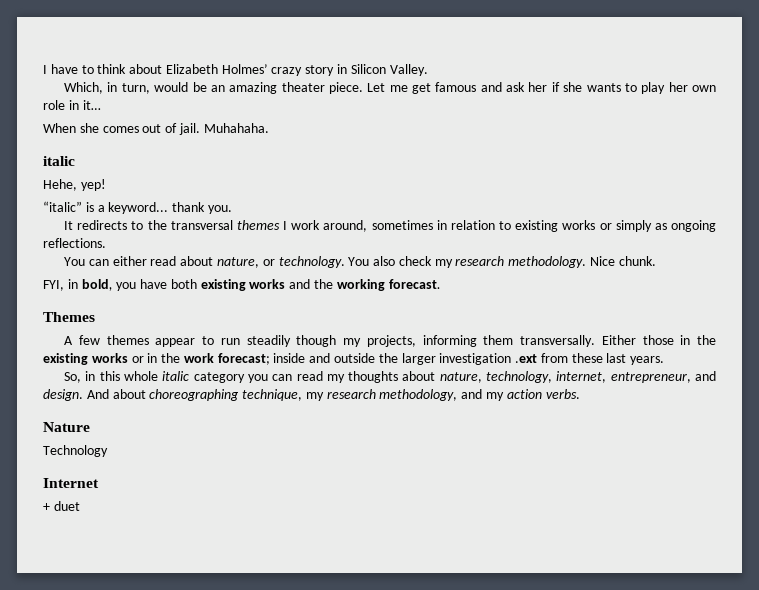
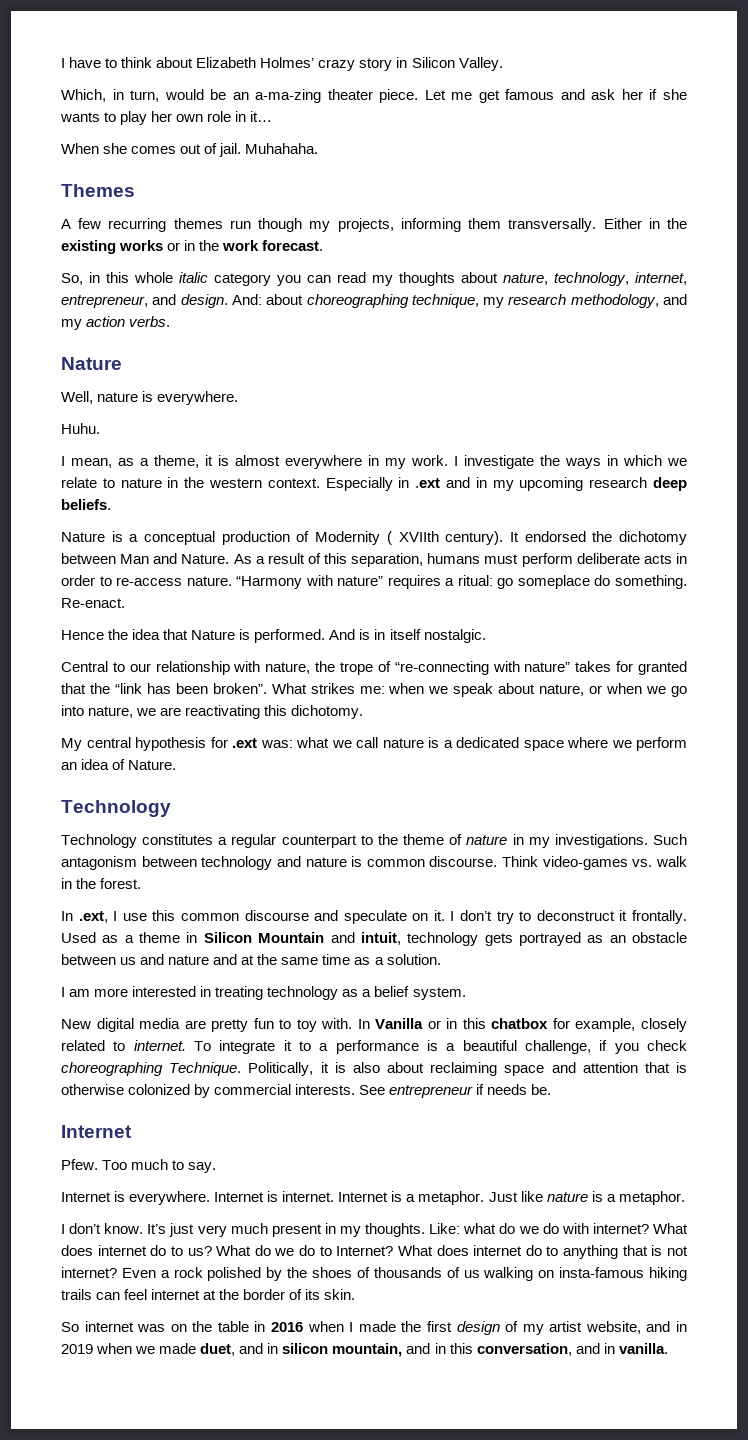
- Which, in turn, would be an amazing theater piece.
+ Which, in turn, would be an a-ma-zing theater piece.
  Muhahaha.
- italic
- Hehe, yep!
- “italic” is a keyword... thank you.
- It redirects to the transversal themes I work around, sometimes in relation to existing works or simply as ongoing reflections.
- You can either read about nature, or technology. You also check my research methodology. Nice chunk.
- FYI, in bold, you have both existing works and the working forecast.
  Themes
- A few themes appear to run steadily though my projects, informing them transversally.
+ A few recurring themes run though my projects, informing them transversally.
- Either those in the existing works or in the work forecast; inside and outside the larger investigation .ext from these last years.
+ Either in the existing works or in the work forecast.
- And about choreographing technique, my research methodology, and my action verbs.
+ And: about choreographing technique, my research methodology, and my action verbs.
+ Well, nature is everywhere.
+ Huhu.
+ I mean, as a theme, it is almost everywhere in my work. I investigate the ways in which we relate to nature in the western context. Especially in .ext and in my upcoming research deep beliefs.
+ Nature is a conceptual production of Modernity ( XVIIth century). It endorsed the dichotomy between Man and Nature. As a result of this separation, humans must perform deliberate acts in order to re-access nature. “Harmony with nature” requires a ritual: go someplace do something. Re-enact.
+ Hence the idea that Nature is performed. And is in itself nostalgic.
+ Central to our relationship with nature, the trope of “re-connecting with nature” takes for granted that the “link has been broken”. What strikes me: when we speak about nature, or when we go into nature, we are reactivating this dichotomy.
+ My central hypothesis for .ext was: what we call nature is a dedicated space where we perform an idea of Nature.
  Technology
+ Technology constitutes a regular counterpart to the theme of nature in my investigations. Such antagonism between technology and nature is common discourse. Think video-games vs. walk in the forest.
+ In .ext, I use this common discourse and speculate on it. I don’t try to deconstruct it frontally. Used as a theme in Silicon Mountain and intuit, technology gets portrayed as an obstacle between us and nature and at the same time as a solution.
+ I am more interested in treating technology as a belief system.
+ New digital media are pretty fun to toy with. In Vanilla or in this chatbox for example, closely related to internet. To integrate it to a performance is a beautiful challenge, if you check choreographing Technique. Politically, it is also about reclaiming space and attention that is otherwise colonized by commercial interests. See entrepreneur if needs be.
  Internet
- + duet
+ Pfew. Too much to say.
+ Internet is everywhere. Internet is internet. Internet is a metaphor. Just like nature is a metaphor.
+ I don’t know. It’s just very much present in my thoughts. Like: what do we do with internet? What does internet do to us? What do we do to Internet? What does internet do to anything that is not internet? Even a rock polished by the shoes of thousands of us walking on insta-famous hiking trails can feel internet at the border of its skin.
+ So internet was on the table in 2016 when I made the first design of my artist website, and in 2019 when we made duet, and in silicon mountain, and in this conversation, and in vanilla.

